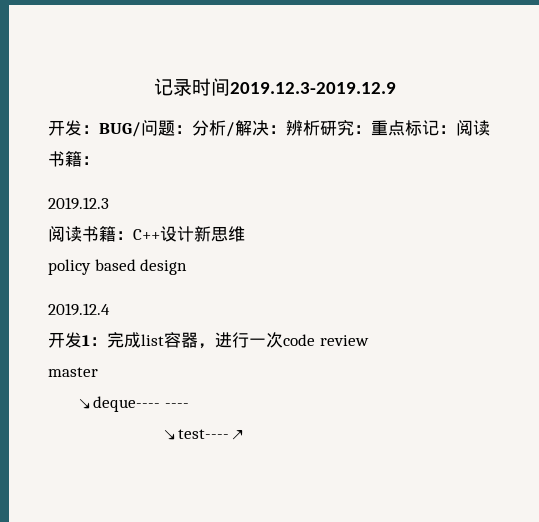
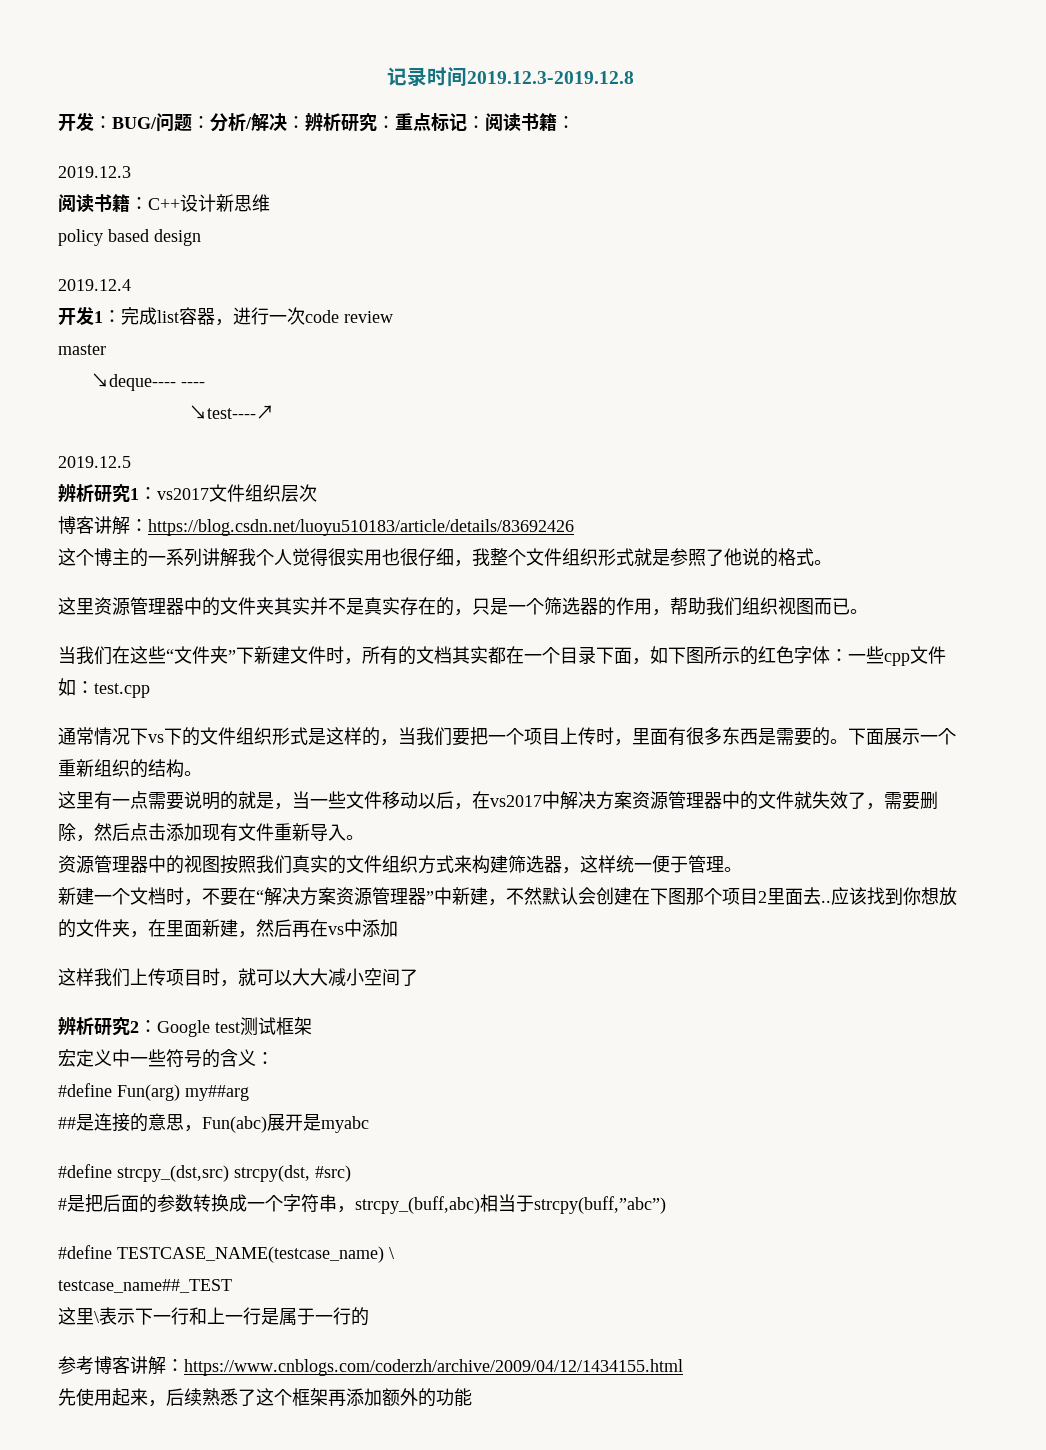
- 记录时间2019.12.3-2019.12.9
+ 记录时间2019.12.3-2019.12.8
+ 2019.12.5
+ 辨析研究1：vs2017文件组织层次
+ 博客讲解：https://blog.csdn.net/luoyu510183/article/details/83692426
+ 这个博主的一系列讲解我个人觉得很实用也很仔细，我整个文件组织形式就是参照了他说的格式。
+ 这里资源管理器中的文件夹其实并不是真实存在的，只是一个筛选器的作用，帮助我们组织视图而已。
+ 当我们在这些“文件夹”下新建文件时，所有的文档其实都在一个目录下面，如下图所示的红色字体：一些cpp文件如：test.cpp
+ 通常情况下vs下的文件组织形式是这样的，当我们要把一个项目上传时，里面有很多东西是需要的。下面展示一个重新组织的结构。
+ 这里有一点需要说明的就是，当一些文件移动以后，在vs2017中解决方案资源管理器中的文件就失效了，需要删除，然后点击添加现有文件重新导入。
+ 资源管理器中的视图按照我们真实的文件组织方式来构建筛选器，这样统一便于管理。
+ 新建一个文档时，不要在“解决方案资源管理器”中新建，不然默认会创建在下图那个项目2里面去..应该找到你想放的文件夹，在里面新建，然后再在vs中添加
+ 这样我们上传项目时，就可以大大减小空间了
+ 辨析研究2：Google test测试框架
+ 宏定义中一些符号的含义：
+ #define Fun(arg) my##arg
+ ##是连接的意思，Fun(abc)展开是myabc
+ #define strcpy_(dst,src) strcpy(dst, #src)
+ #是把后面的参数转换成一个字符串，strcpy_(buff,abc)相当于strcpy(buff,”abc”)
+ #define TESTCASE_NAME(testcase_name) \
+ testcase_name##_TEST
+ 这里\表示下一行和上一行是属于一行的
+ 参考博客讲解：https://www.cnblogs.com/coderzh/archive/2009/04/12/1434155.html
+ 先使用起来，后续熟悉了这个框架再添加额外的功能

